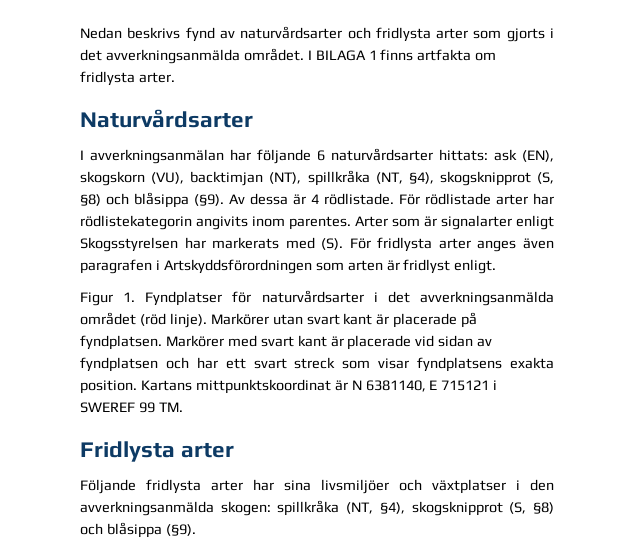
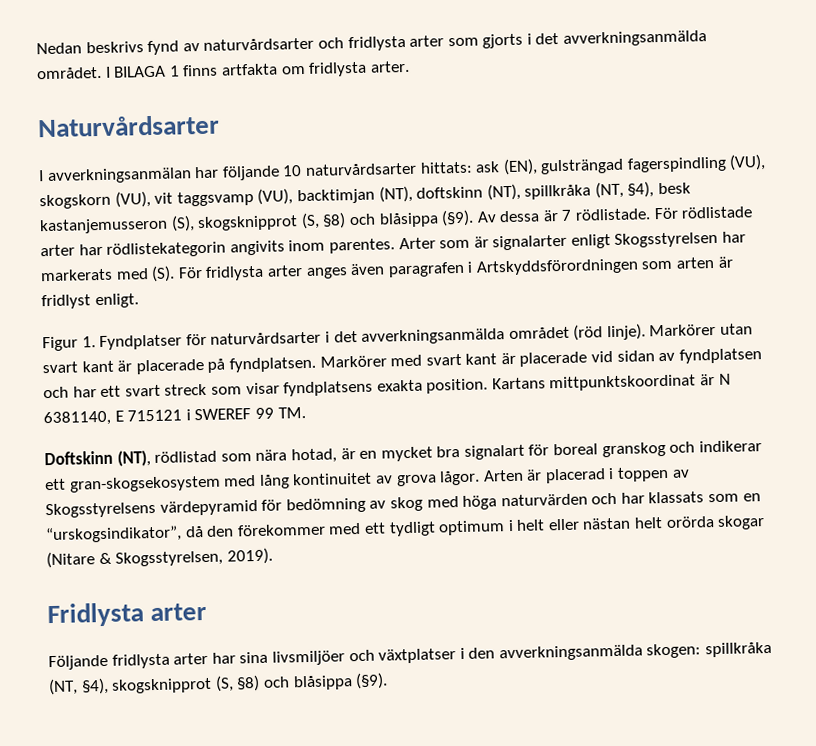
- I avverkningsanmälan har följande 6 naturvårdsarter hittats: ask (EN), skogskorn (VU), backtimjan (NT), spillkråka (NT, §4), skogsknipprot (S, §8) och blåsippa (§9).
+ I avverkningsanmälan har följande 10 naturvårdsarter hittats: ask (EN), gulsträngad fagerspindling (VU), skogskorn (VU), vit taggsvamp (VU), backtimjan (NT), doftskinn (NT), spillkråka (NT, §4), besk kastanjemusseron (S), skogsknipprot (S, §8) och blåsippa (§9).
- Av dessa är 4 rödlistade.
+ Av dessa är 7 rödlistade.
+ Doftskinn (NT), rödlistad som nära hotad, är en mycket bra signalart för boreal granskog och indikerar ett gran-skogsekosystem med lång kontinuitet av grova lågor. Arten är placerad i toppen av Skogsstyrelsens värdepyramid för bedömning av skog med höga naturvärden och har klassats som en “urskogsindikator”, då den förekommer med ett tydligt optimum i helt eller nästan helt orörda skogar (Nitare & Skogsstyrelsen, 2019).

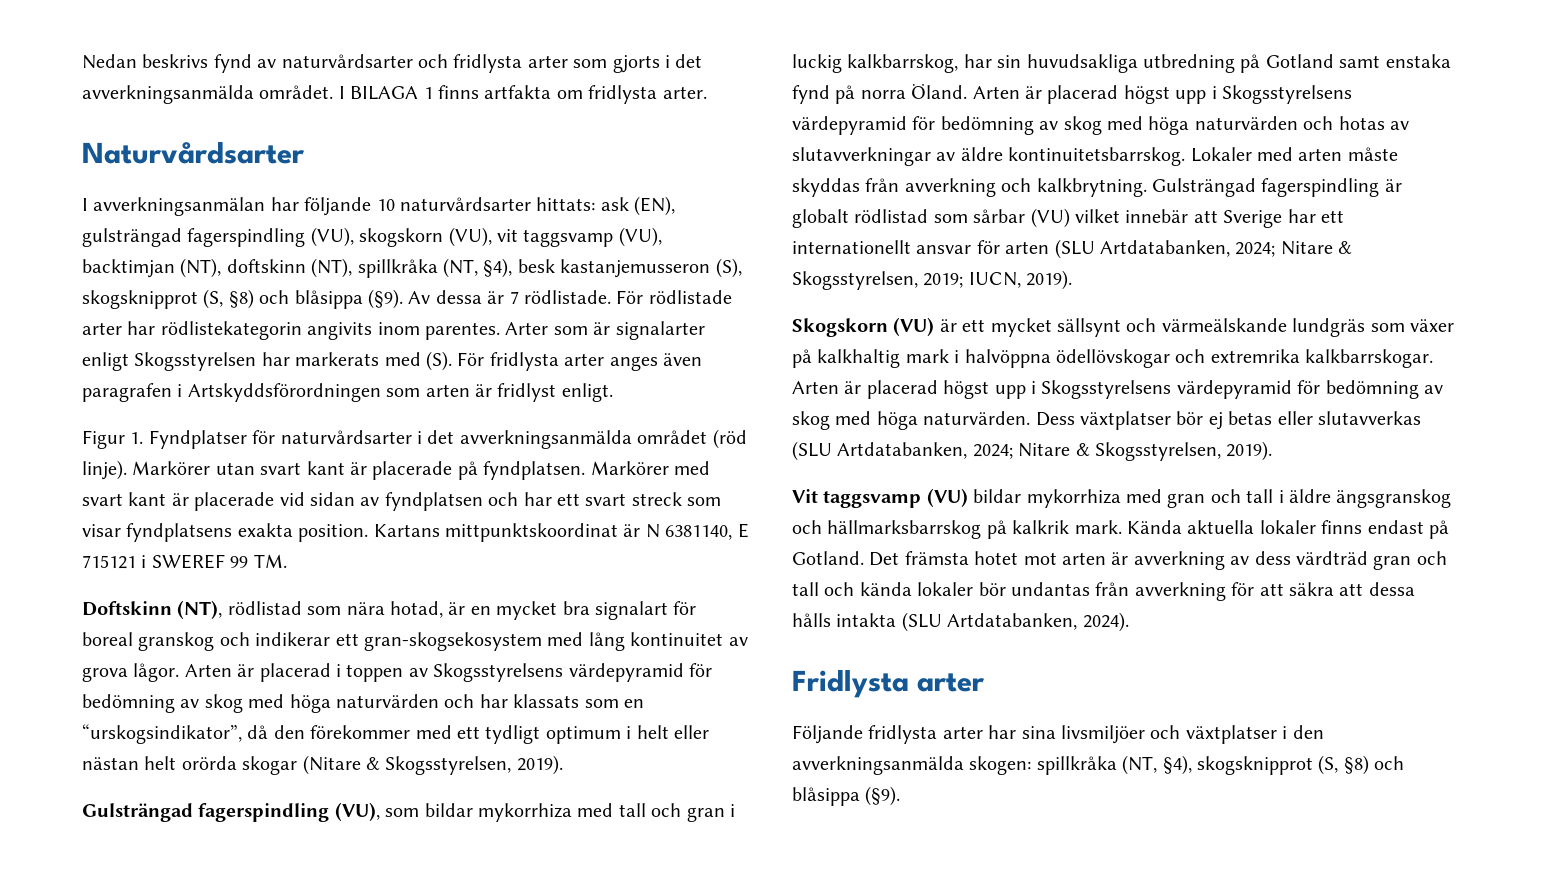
+ Gulsträngad fagerspindling (VU), som bildar mykorrhiza med tall och gran i luckig kalkbarrskog, har sin huvudsakliga utbredning på Gotland samt enstaka fynd på norra Öland. Arten är placerad högst upp i Skogsstyrelsens värdepyramid för bedömning av skog med höga naturvärden och hotas av slutavverkningar av äldre kontinuitetsbarrskog. Lokaler med arten måste skyddas från avverkning och kalkbrytning. Gulsträngad fagerspindling är globalt rödlistad som sårbar (VU) vilket innebär att Sverige har ett internationellt ansvar för arten (SLU Artdatabanken, 2024; Nitare & Skogsstyrelsen, 2019; IUCN, 2019).
+ Skogskorn (VU) är ett mycket sällsynt och värmeälskande lundgräs som växer på kalkhaltig mark i halvöppna ödellövskogar och extremrika kalkbarrskogar. Arten är placerad högst upp i Skogsstyrelsens värdepyramid för bedömning av skog med höga naturvärden. Dess växtplatser bör ej betas eller slutavverkas (SLU Artdatabanken, 2024; Nitare & Skogsstyrelsen, 2019).
+ Vit taggsvamp (VU) bildar mykorrhiza med gran och tall i äldre ängsgranskog och hällmarksbarrskog på kalkrik mark. Kända aktuella lokaler finns endast på Gotland. Det främsta hotet mot arten är avverkning av dess värdträd gran och tall och kända lokaler bör undantas från avverkning för att säkra att dessa hålls intakta (SLU Artdatabanken, 2024).

